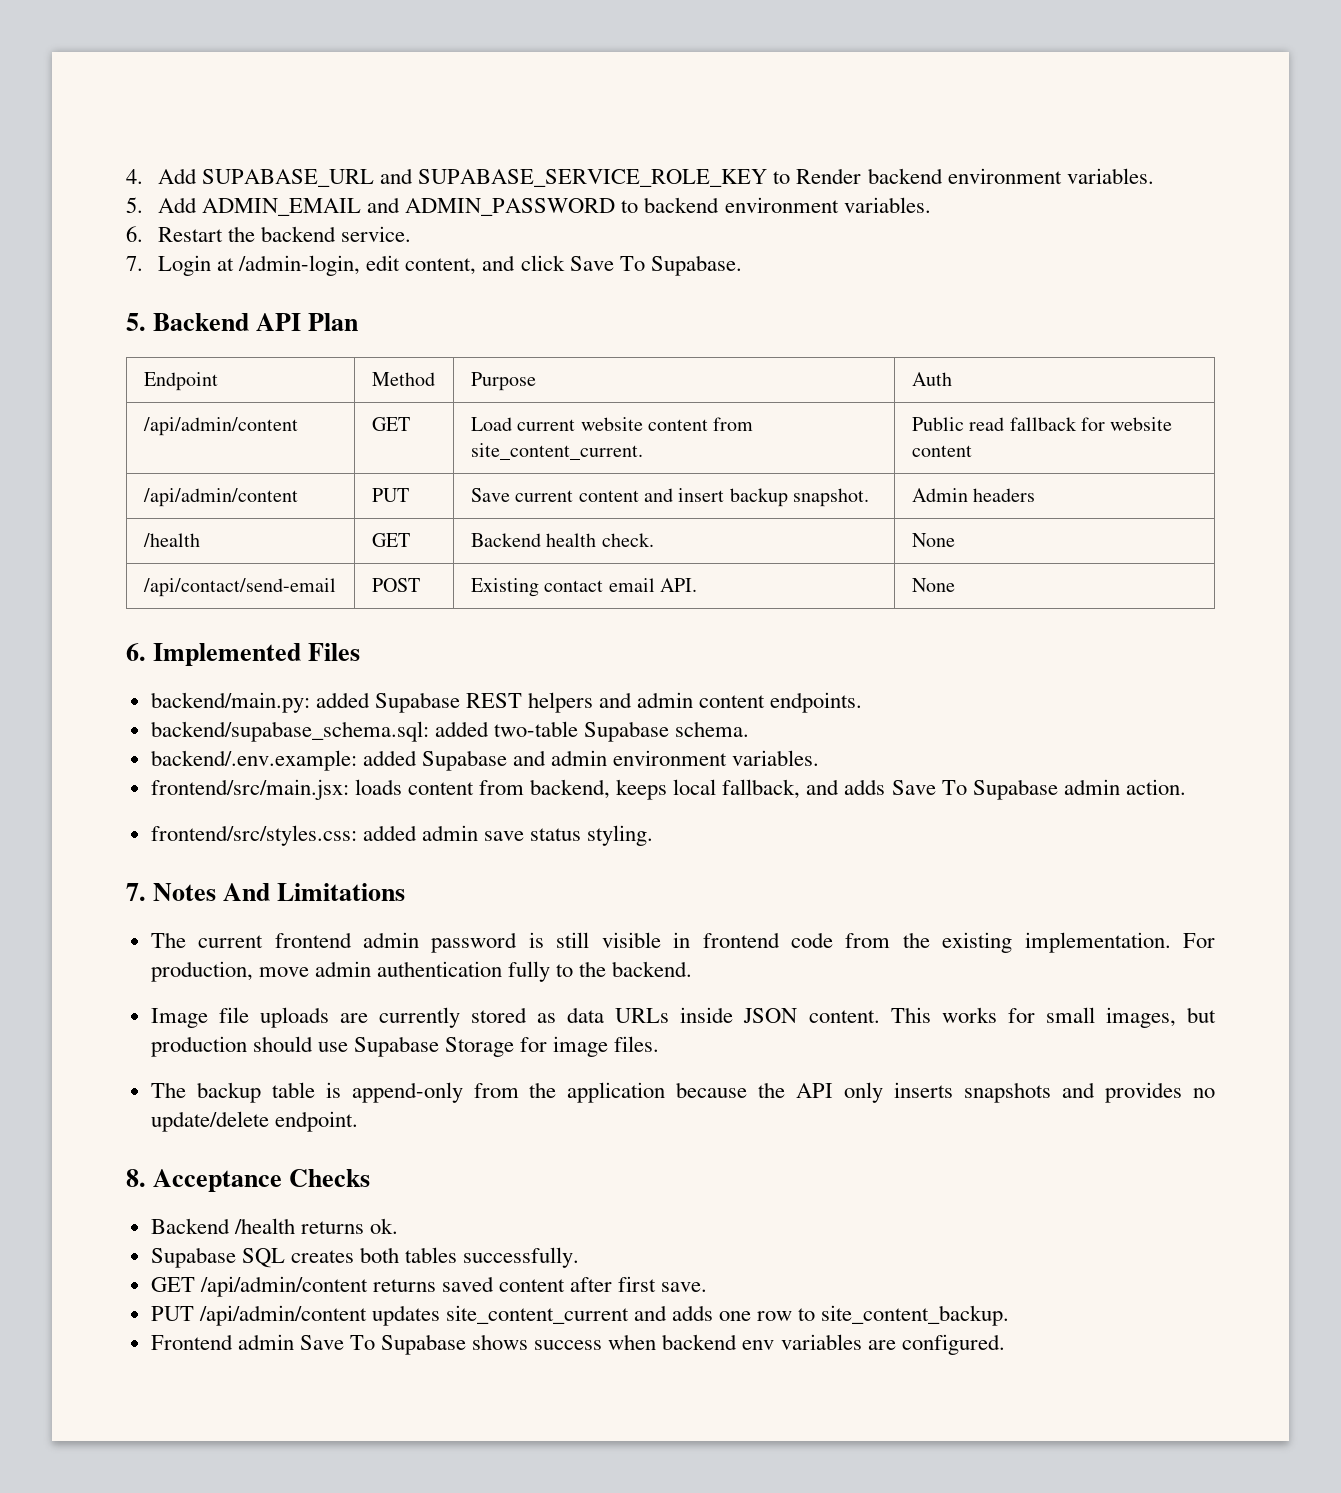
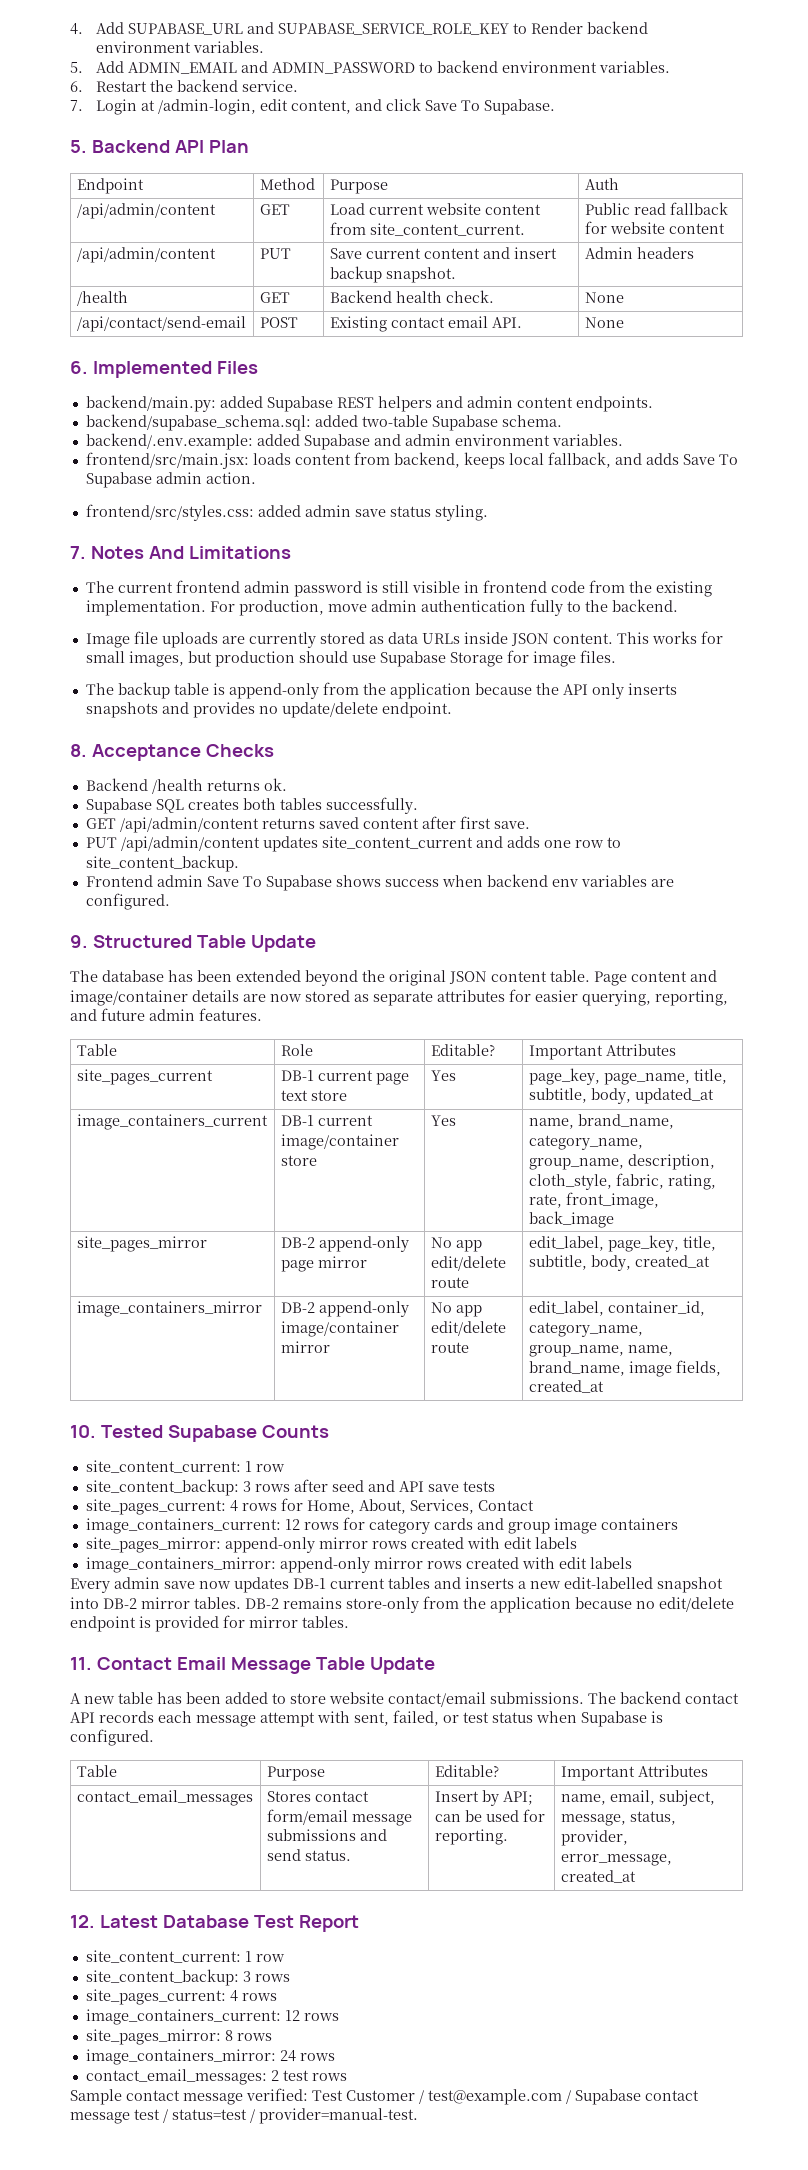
+ 9. Structured Table Update
+ The database has been extended beyond the original JSON content table. Page content and image/container details are now stored as separate attributes for easier querying, reporting, and future admin features.
+ Table | Role | Editable? | Important Attributes
+ site_pages_current | DB-1 current page text store | Yes | page_key, page_name, title, subtitle, body, updated_at
+ image_containers_current | DB-1 current image/container store | Yes | name, brand_name, category_name, group_name, description, cloth_style, fabric, rating, rate, front_image, back_image
+ site_pages_mirror | DB-2 append-only page mirror | No app edit/delete route | edit_label, page_key, title, subtitle, body, created_at
+ image_containers_mirror | DB-2 append-only image/container mirror | No app edit/delete route | edit_label, container_id, category_name, group_name, name, brand_name, image fields, created_at
+ 10. Tested Supabase Counts
+ site_content_current: 1 row
+ site_content_backup: 3 rows after seed and API save tests
+ site_pages_current: 4 rows for Home, About, Services, Contact
+ image_containers_current: 12 rows for category cards and group image containers
+ site_pages_mirror: append-only mirror rows created with edit labels
+ image_containers_mirror: append-only mirror rows created with edit labels
+ Every admin save now updates DB-1 current tables and inserts a new edit-labelled snapshot into DB-2 mirror tables. DB-2 remains store-only from the application because no edit/delete endpoint is provided for mirror tables.
+ 11. Contact Email Message Table Update
+ A new table has been added to store website contact/email submissions. The backend contact API records each message attempt with sent, failed, or test status when Supabase is configured.
+ Table | Purpose | Editable? | Important Attributes
+ contact_email_messages | Stores contact form/email message submissions and send status. | Insert by API; can be used for reporting. | name, email, subject, message, status, provider, error_message, created_at
+ 12. Latest Database Test Report
+ site_content_current: 1 row
+ site_content_backup: 3 rows
+ site_pages_current: 4 rows
+ image_containers_current: 12 rows
+ site_pages_mirror: 8 rows
+ image_containers_mirror: 24 rows
+ contact_email_messages: 2 test rows
+ Sample contact message verified: Test Customer / test@example.com / Supabase contact message test / status=test / provider=manual-test.

